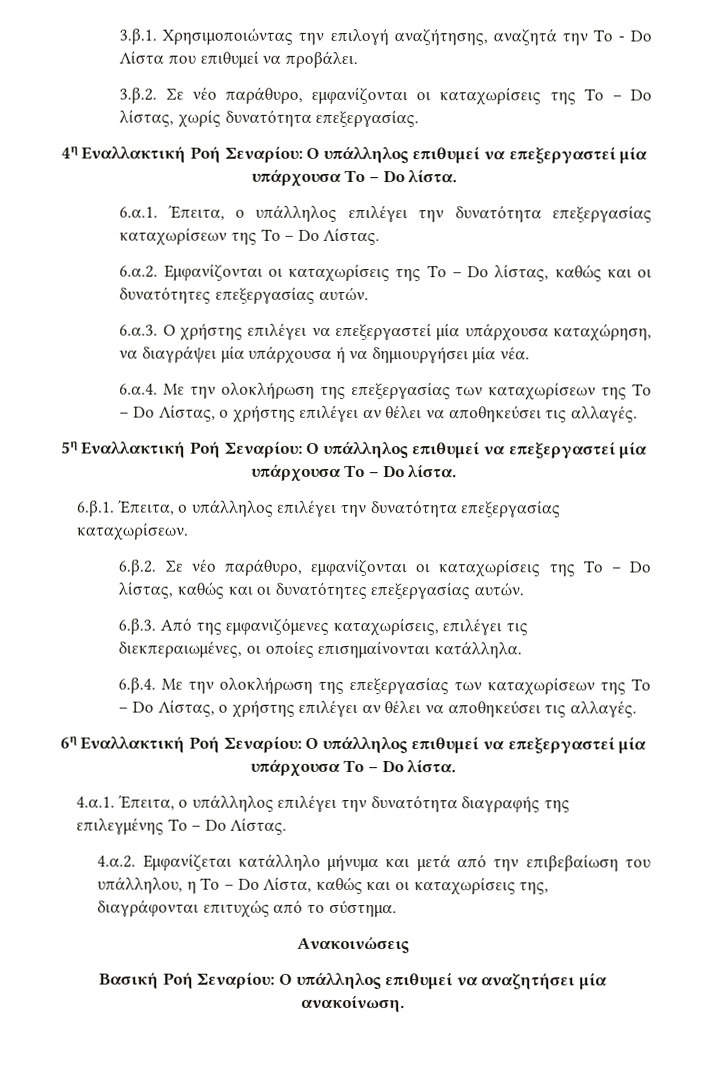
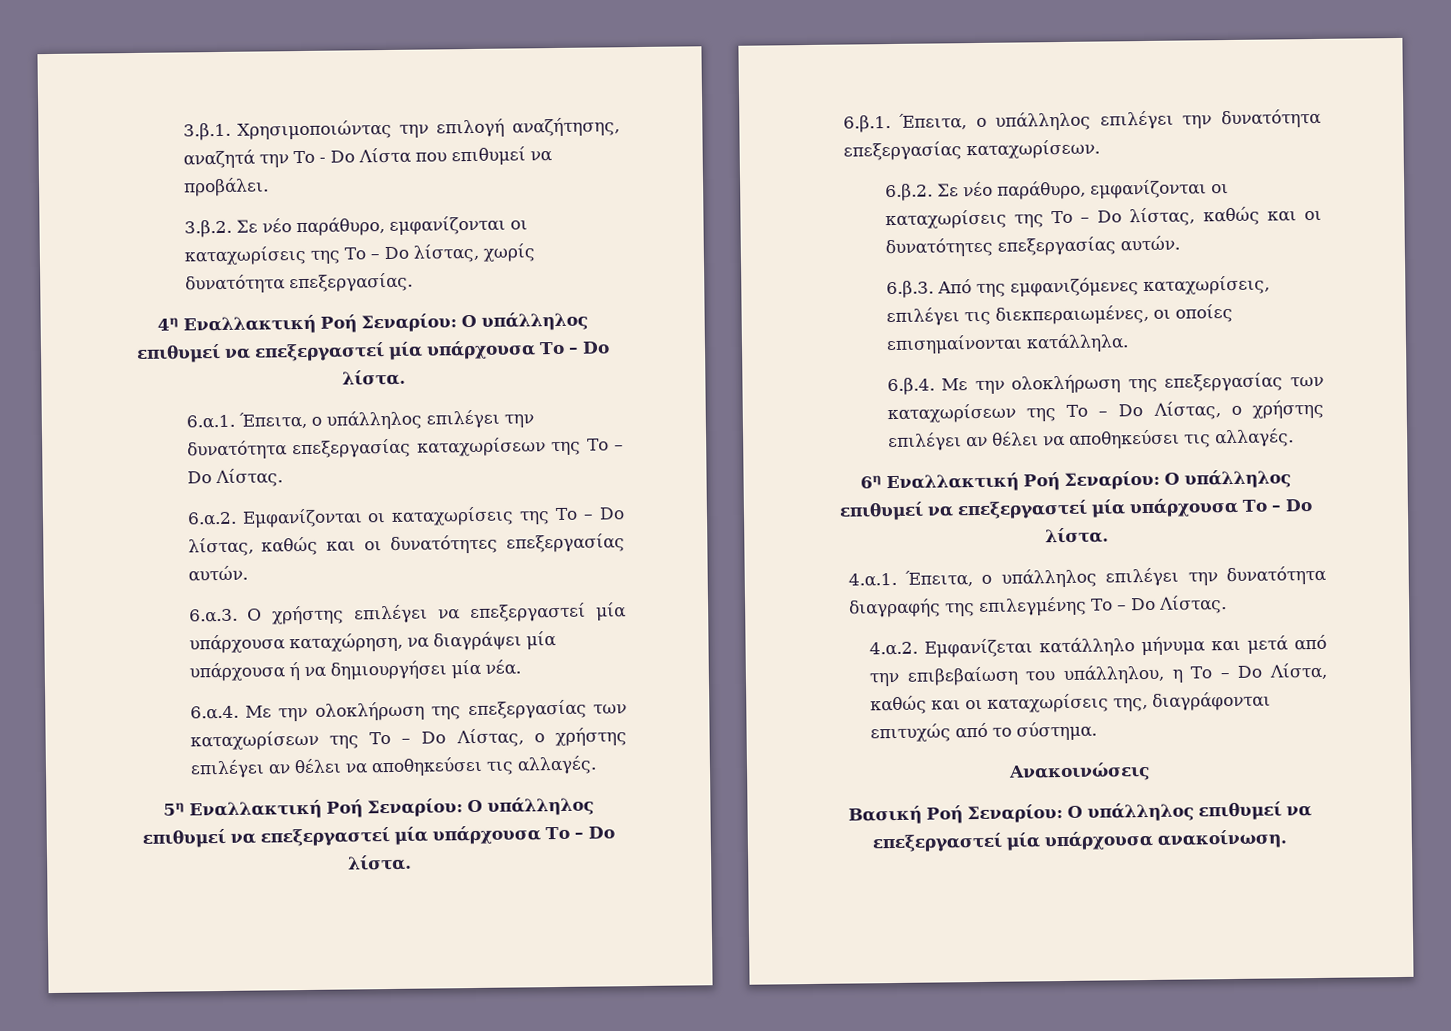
- Βασική Ροή Σεναρίου: Ο υπάλληλος επιθυμεί να αναζητήσει μία ανακοίνωση.
+ Βασική Ροή Σεναρίου: Ο υπάλληλος επιθυμεί να επεξεργαστεί μία υπάρχουσα ανακοίνωση.

